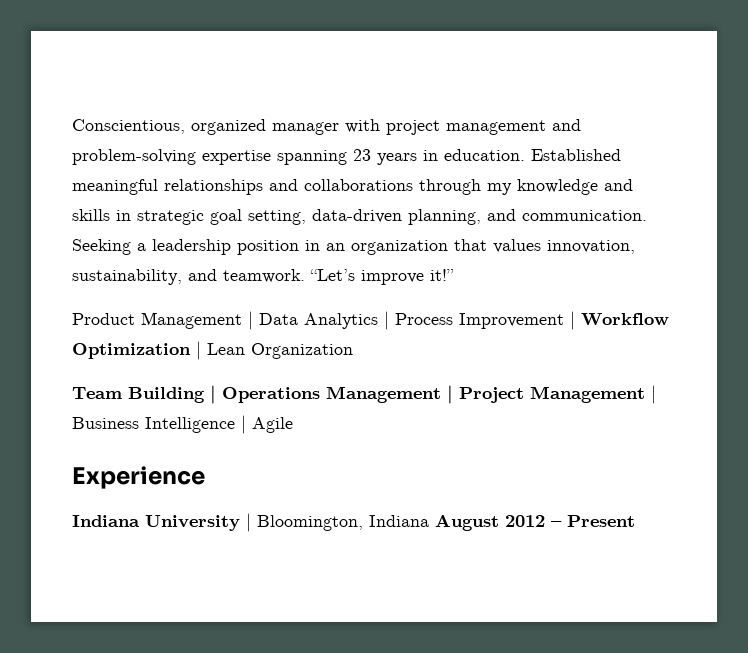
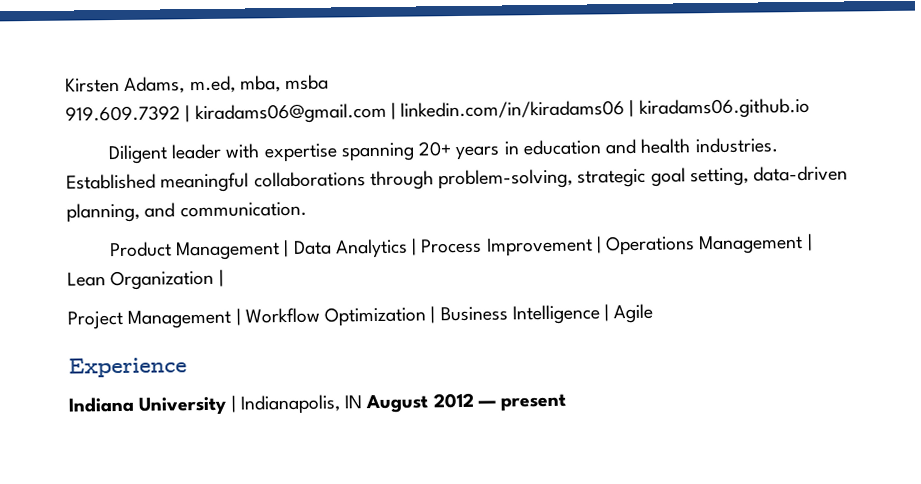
- Conscientious, organized manager with project management and problem-solving expertise spanning 23 years in education. Established meaningful relationships and collaborations through my knowledge and skills in strategic goal setting, data-driven planning, and communication. Seeking a leadership position in an organization that values innovation, sustainability, and teamwork. “Let’s improve it!”
+ Kirsten Adams, m.ed, mba, msba
+ 919.609.7392 | kiradams06@gmail.com | linkedin.com/in/kiradams06 | kiradams06.github.io
+ Diligent leader with expertise spanning 20+ years in education and health industries. Established meaningful collaborations through problem-solving, strategic goal setting, data-driven planning, and communication.
- Product Management | Data Analytics | Process Improvement | Workflow Optimization | Lean Organization
- Team Building | Operations Management | Project Management | Business Intelligence | Agile
+ Product Management | Data Analytics | Process Improvement | Operations Management | Lean Organization |
+ Project Management | Workflow Optimization | Business Intelligence | Agile
- Indiana University | Bloomington, Indiana August 2012 – Present
+ Indiana University | Indianapolis, IN August 2012 — present

